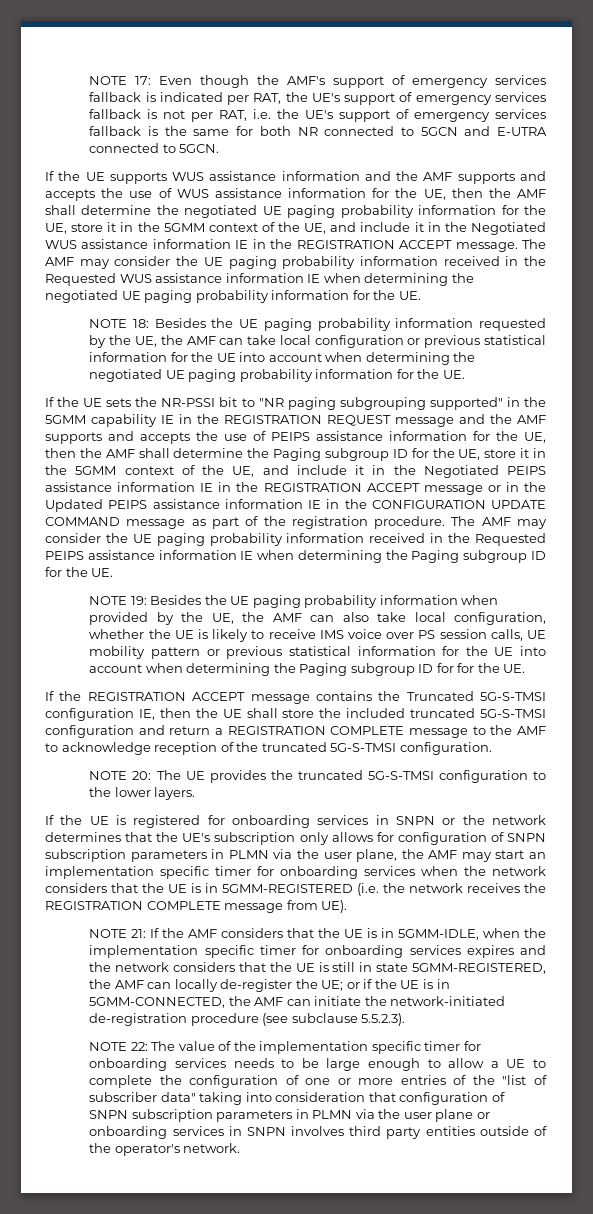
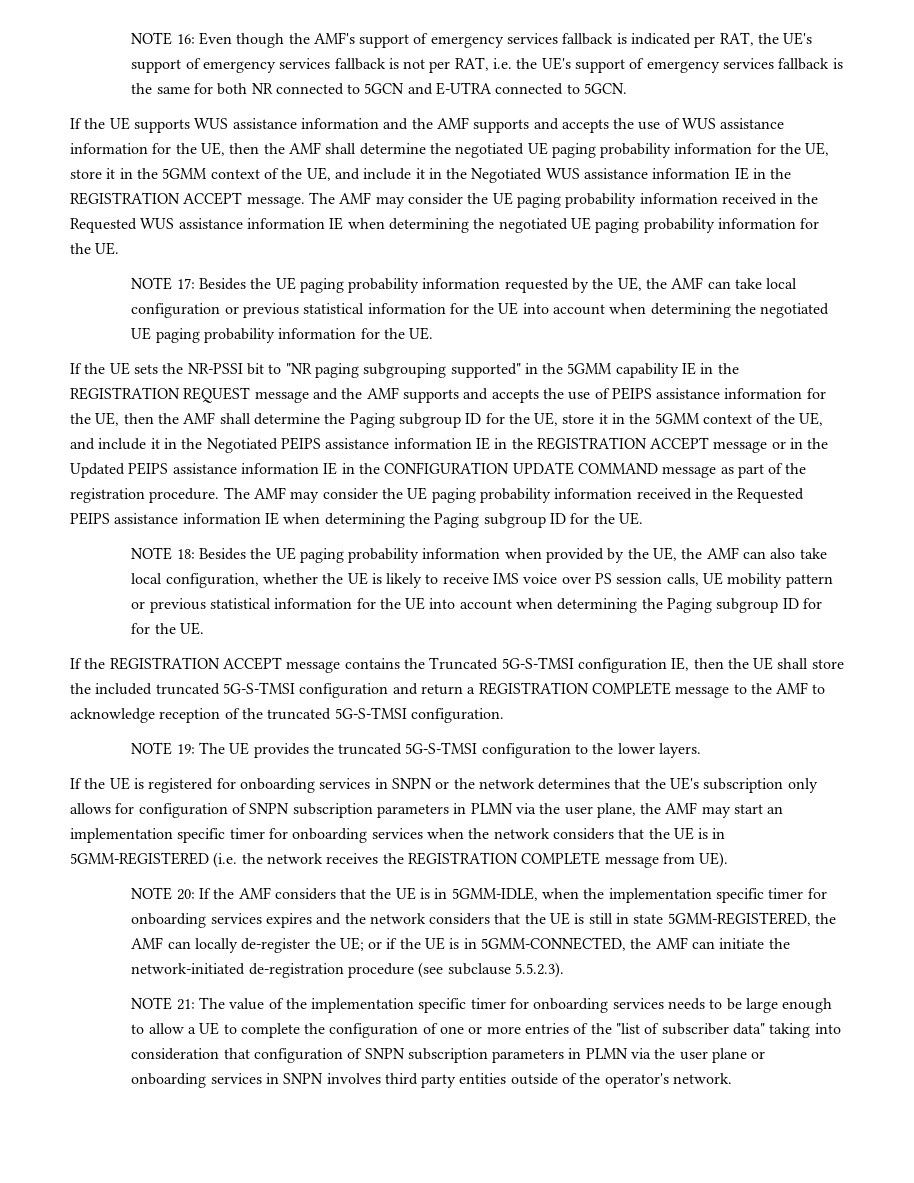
- NOTE 17: Even though the AMF's support of emergency services fallback is indicated per RAT, the UE's support of emergency services fallback is not per RAT, i.e. the UE's support of emergency services fallback is the same for both NR connected to 5GCN and E-UTRA connected to 5GCN.
+ NOTE 16: Even though the AMF's support of emergency services fallback is indicated per RAT, the UE's support of emergency services fallback is not per RAT, i.e. the UE's support of emergency services fallback is the same for both NR connected to 5GCN and E-UTRA connected to 5GCN.
- NOTE 18: Besides the UE paging probability information requested by the UE, the AMF can take local configuration or previous statistical information for the UE into account when determining the negotiated UE paging probability information for the UE.
+ NOTE 17: Besides the UE paging probability information requested by the UE, the AMF can take local configuration or previous statistical information for the UE into account when determining the negotiated UE paging probability information for the UE.
- NOTE 19: Besides the UE paging probability information when provided by the UE, the AMF can also take local configuration, whether the UE is likely to receive IMS voice over PS session calls, UE mobility pattern or previous statistical information for the UE into account when determining the Paging subgroup ID for for the UE.
+ NOTE 18: Besides the UE paging probability information when provided by the UE, the AMF can also take local configuration, whether the UE is likely to receive IMS voice over PS session calls, UE mobility pattern or previous statistical information for the UE into account when determining the Paging subgroup ID for for the UE.
- NOTE 20: The UE provides the truncated 5G-S-TMSI configuration to the lower layers.
+ NOTE 19: The UE provides the truncated 5G-S-TMSI configuration to the lower layers.
- NOTE 21: If the AMF considers that the UE is in 5GMM-IDLE, when the implementation specific timer for onboarding services expires and the network considers that the UE is still in state 5GMM-REGISTERED, the AMF can locally de-register the UE; or if the UE is in 5GMM-CONNECTED, the AMF can initiate the network-initiated de-registration procedure (see subclause 5.5.2.3).
+ NOTE 20: If the AMF considers that the UE is in 5GMM-IDLE, when the implementation specific timer for onboarding services expires and the network considers that the UE is still in state 5GMM-REGISTERED, the AMF can locally de-register the UE; or if the UE is in 5GMM-CONNECTED, the AMF can initiate the network-initiated de-registration procedure (see subclause 5.5.2.3).
- NOTE 22:
+ NOTE 21:

